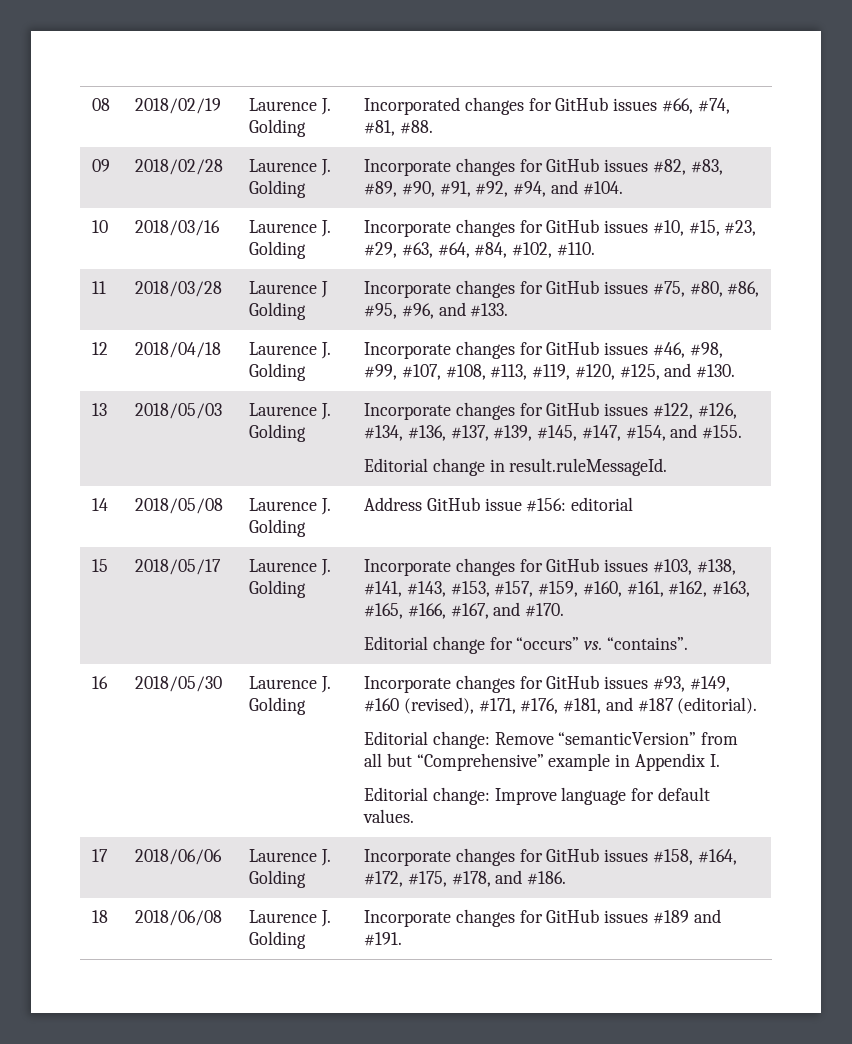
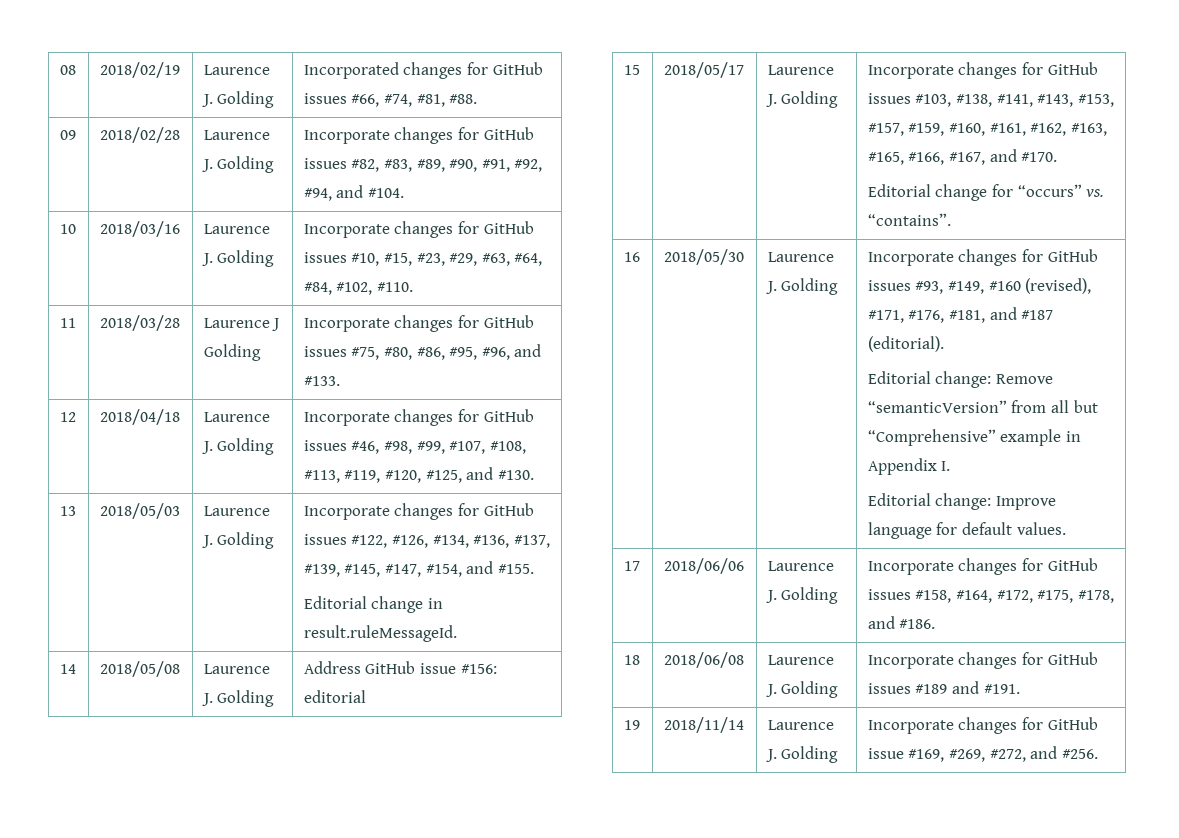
+ 19 | 2018/11/14 | Laurence J. Golding | Incorporate changes for GitHub issue #169, #269, #272, and #256.

